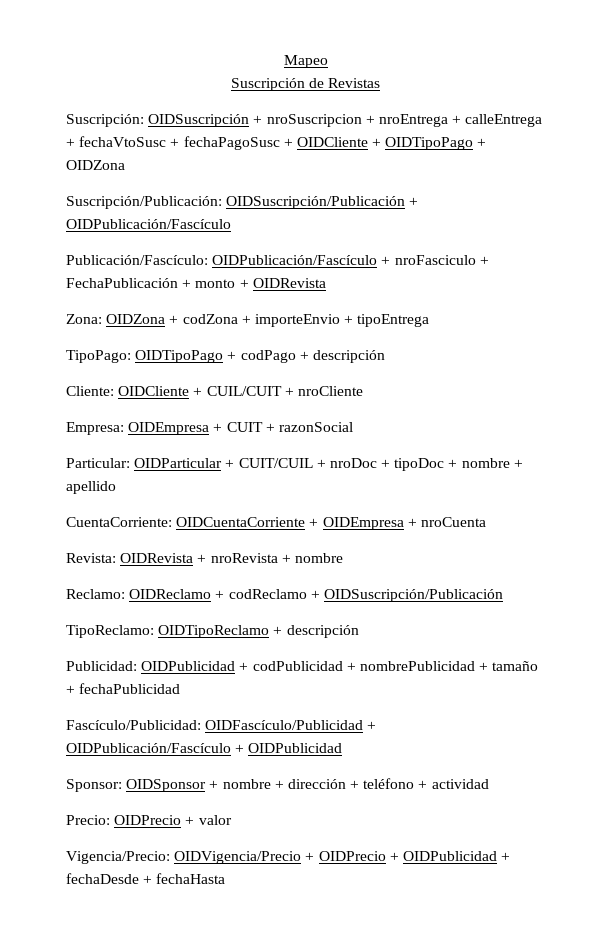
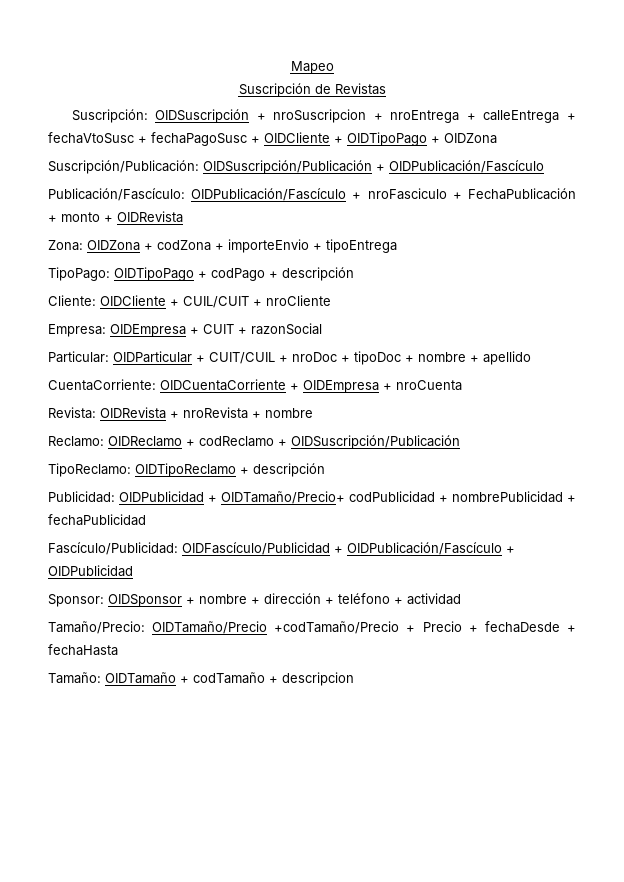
- Publicidad: OIDPublicidad + codPublicidad + nombrePublicidad + tamaño + fechaPublicidad
+ Publicidad: OIDPublicidad + OIDTamaño/Precio+ codPublicidad + nombrePublicidad + fechaPublicidad
- Precio: OIDPrecio + valor
- Vigencia/Precio: OIDVigencia/Precio + OIDPrecio + OIDPublicidad + fechaDesde + fechaHasta
+ Tamaño/Precio: OIDTamaño/Precio +codTamaño/Precio + Precio + fechaDesde + fechaHasta
+ Tamaño: OIDTamaño + codTamaño + descripcion

